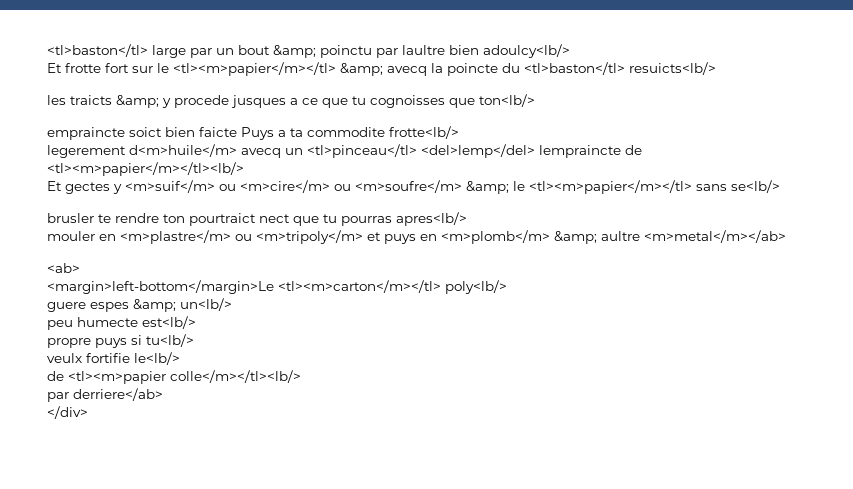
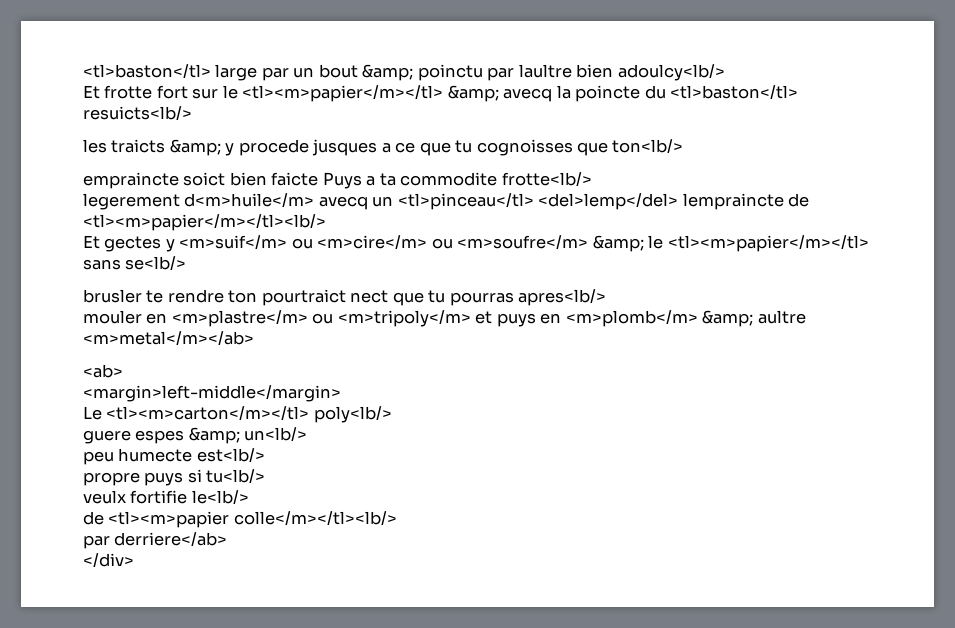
- <margin>left-bottom</margin>Le <tl><m>carton</m></tl> poly<lb/>
+ <margin>left-middle</margin>
+ Le <tl><m>carton</m></tl> poly<lb/>

